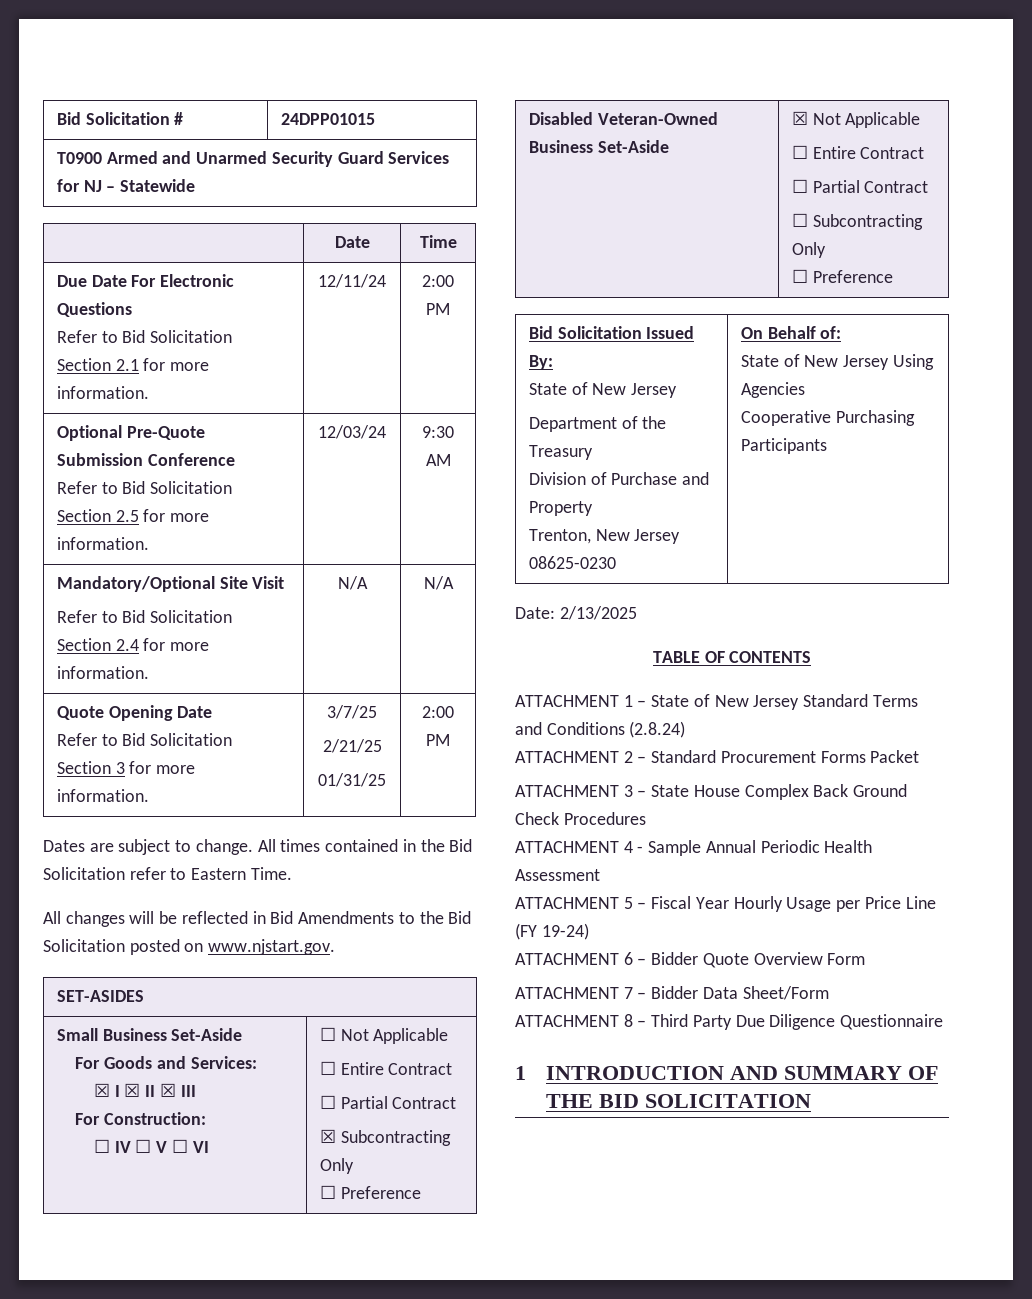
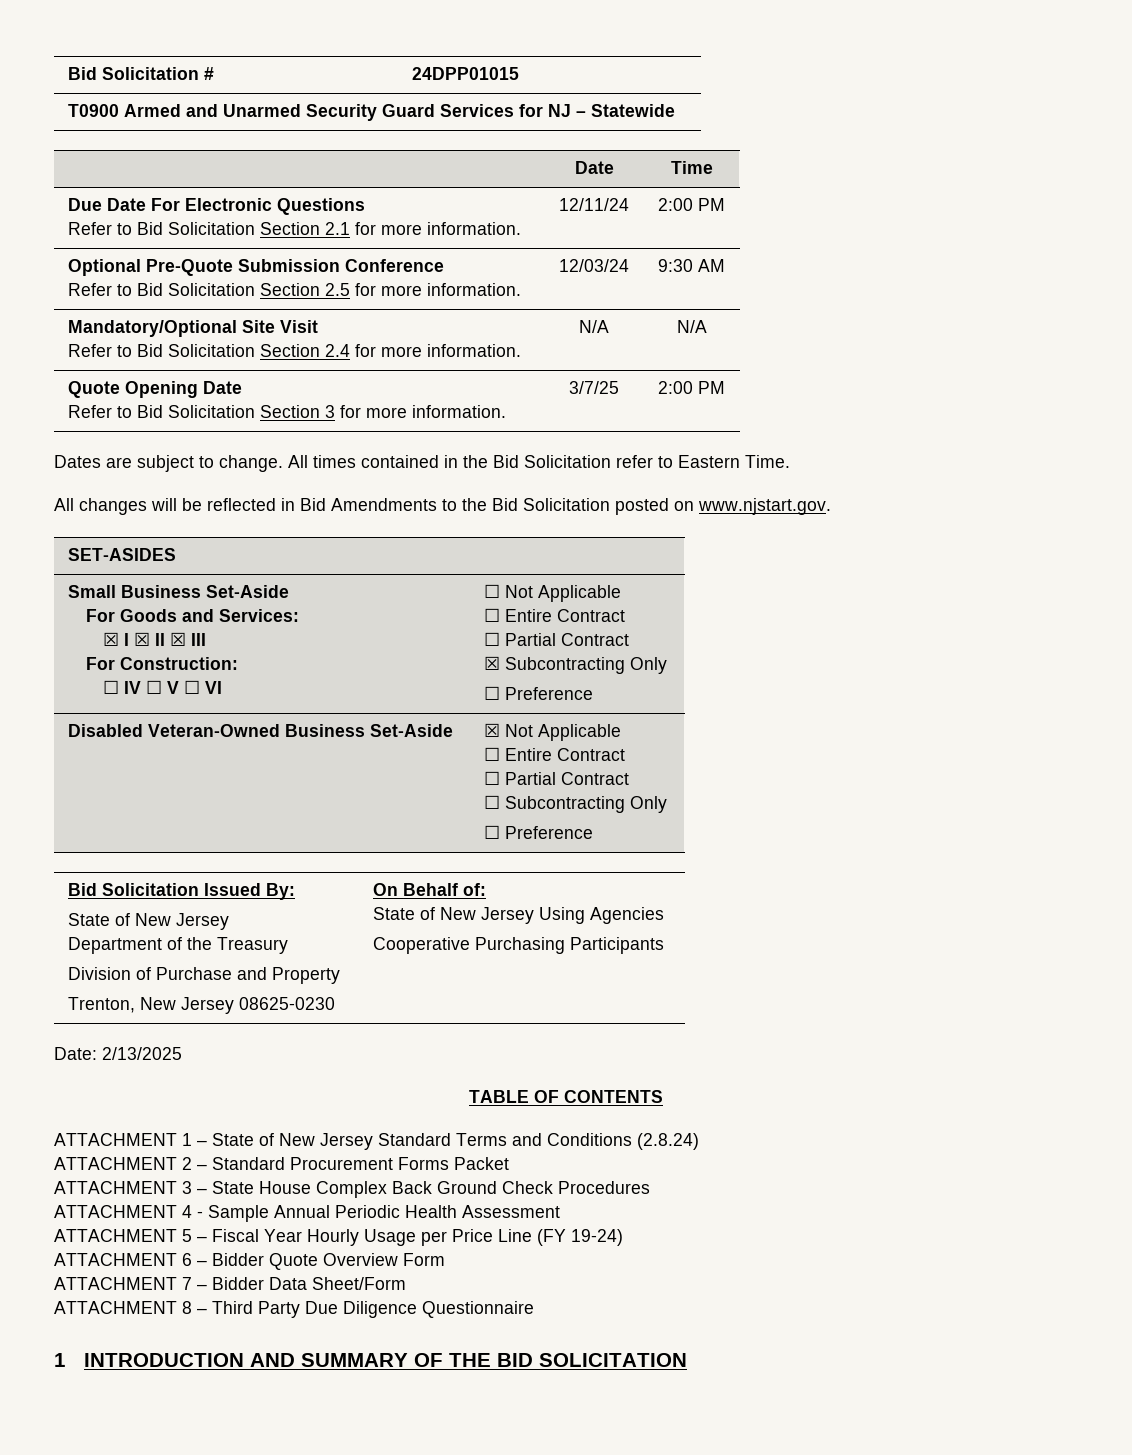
  Quote Opening Date
- Refer to Bid Solicitation Section 3 for more information. | 3/7/25
- 2/21/25
- 01/31/25 | 2:00 PM
+ Refer to Bid Solicitation Section 3 for more information. | 3/7/25 | 2:00 PM

